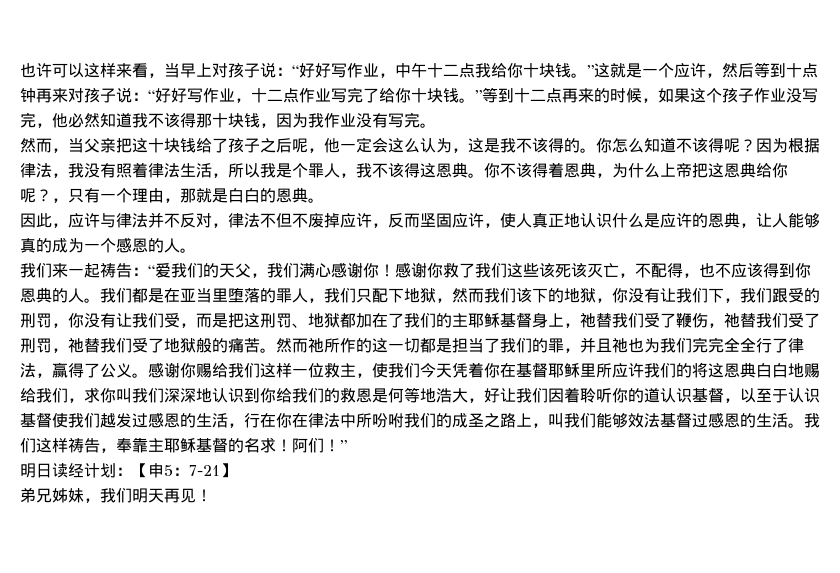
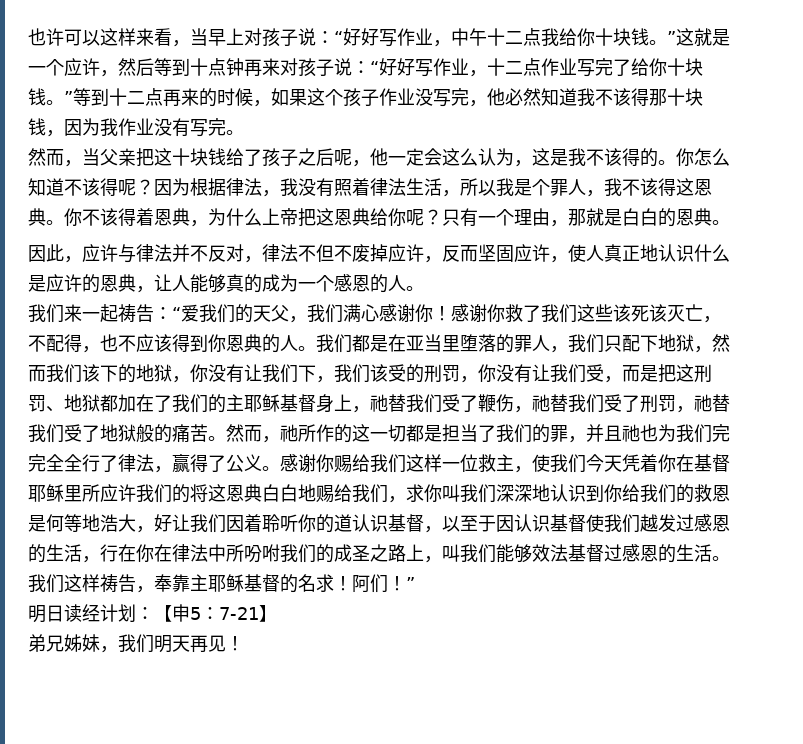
- ，只有一个理由，那就是白白的恩典。
+ 只有一个理由，那就是白白的恩典。
- 我们都是在亚当里堕落的罪人，我们只配下地狱，然而我们该下的地狱，你没有让我们下，我们跟受的刑罚，你没有让我们受，而是把这刑罚、地狱都加在了我们的主耶稣基督身上，祂替我们受了鞭伤，祂替我们受了刑罚，祂替我们受了地狱般的痛苦。
+ 我们都是在亚当里堕落的罪人，我们只配下地狱，然而我们该下的地狱，你没有让我们下，我们该受的刑罚，你没有让我们受，而是把这刑罚、地狱都加在了我们的主耶稣基督身上，祂替我们受了鞭伤，祂替我们受了刑罚，祂替我们受了地狱般的痛苦。
- 然而祂所作的这一切都是担当了我们的罪，并且祂也为我们完完全全行了律法，赢得了公义。
+ 然而，祂所作的这一切都是担当了我们的罪，并且祂也为我们完完全全行了律法，赢得了公义。
- 感谢你赐给我们这样一位救主，使我们今天凭着你在基督耶稣里所应许我们的将这恩典白白地赐给我们，求你叫我们深深地认识到你给我们的救恩是何等地浩大，好让我们因着聆听你的道认识基督，以至于认识基督使我们越发过感恩的生活，行在你在律法中所吩咐我们的成圣之路上，叫我们能够效法基督过感恩的生活。
+ 感谢你赐给我们这样一位救主，使我们今天凭着你在基督耶稣里所应许我们的将这恩典白白地赐给我们，求你叫我们深深地认识到你给我们的救恩是何等地浩大，好让我们因着聆听你的道认识基督，以至于因认识基督使我们越发过感恩的生活，行在你在律法中所吩咐我们的成圣之路上，叫我们能够效法基督过感恩的生活。

